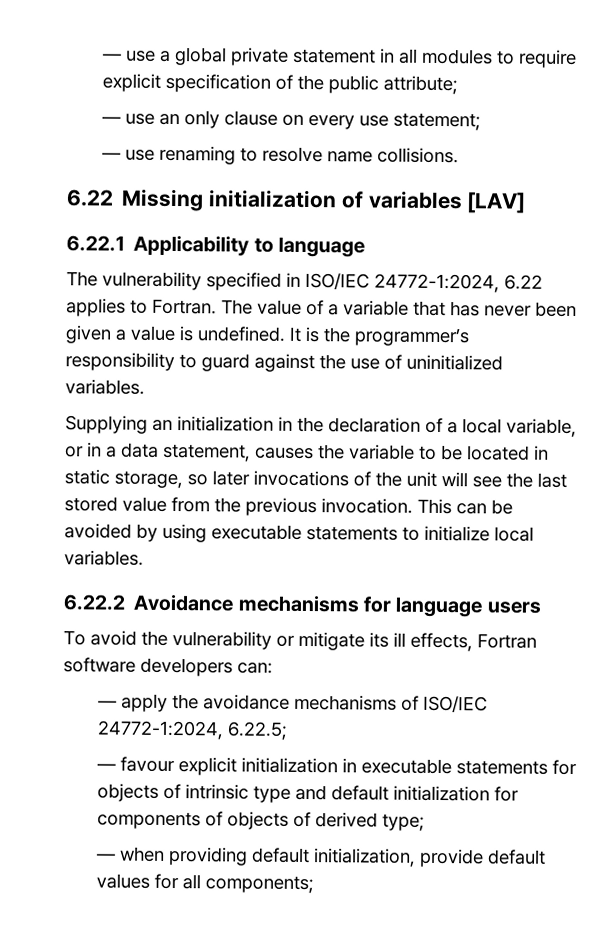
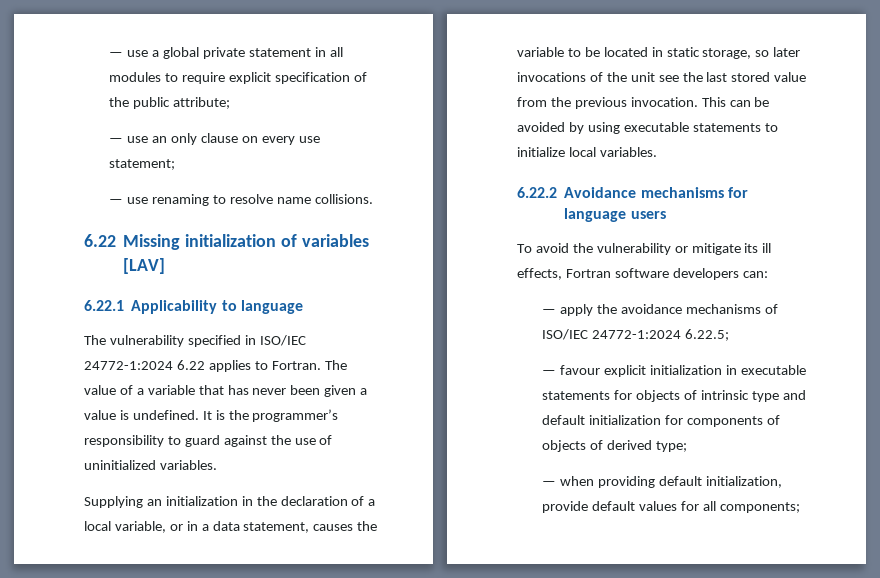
- The vulnerability specified in ISO/IEC 24772-1:2024, 6.22 applies to Fortran.
+ The vulnerability specified in ISO/IEC 24772-1:2024 6.22 applies to Fortran.
- Supplying an initialization in the declaration of a local variable, or in a data statement, causes the variable to be located in static storage, so later invocations of the unit will see the last stored value from the previous invocation.
+ Supplying an initialization in the declaration of a local variable, or in a data statement, causes the variable to be located in static storage, so later invocations of the unit see the last stored value from the previous invocation.
- — apply the avoidance mechanisms of ISO/IEC 24772-1:2024, 6.22.5;
+ — apply the avoidance mechanisms of ISO/IEC 24772-1:2024 6.22.5;

